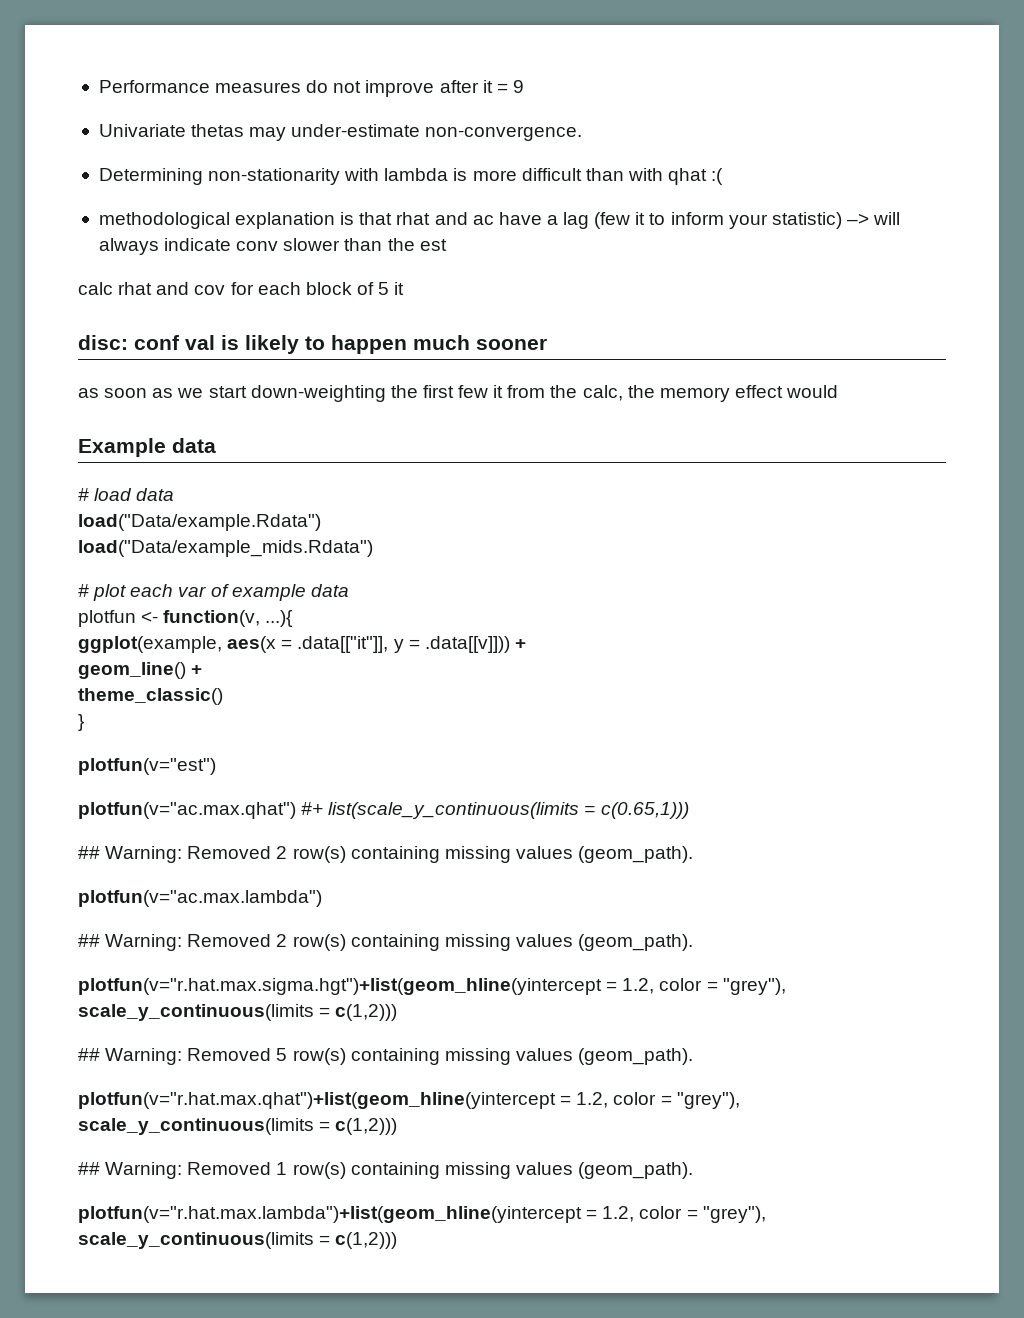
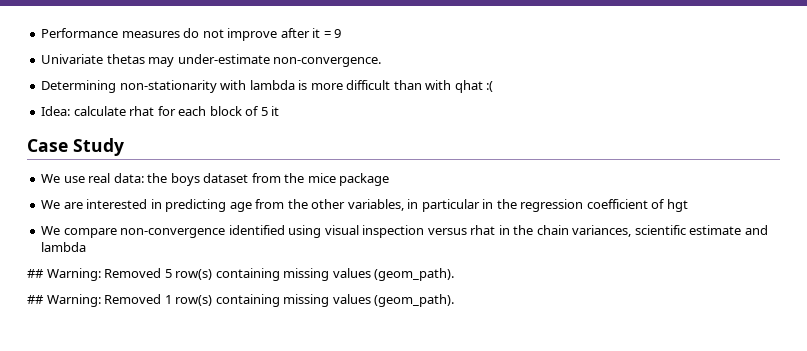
- methodological explanation is that rhat and ac have a lag (few it to inform your statistic) –> will always indicate conv slower than the est
- calc rhat and cov for each block of 5 it
+ Idea: calculate rhat for each block of 5 it
- disc: conf val is likely to happen much sooner
- as soon as we start down-weighting the first few it from the calc, the memory effect would
- Example data
- # load data
- load("Data/example.Rdata")
- load("Data/example_mids.Rdata")
- # plot each var of example data
- plotfun <- function(v, ...){
- ggplot(example, aes(x = .data[["it"]], y = .data[[v]])) +
- geom_line() +
- theme_classic()
- }
- plotfun(v="est")
- plotfun(v="ac.max.qhat") #+ list(scale_y_continuous(limits = c(0.65,1)))
- ## Warning: Removed 2 row(s) containing missing values (geom_path).
- plotfun(v="ac.max.lambda")
- ## Warning: Removed 2 row(s) containing missing values (geom_path).
- plotfun(v="r.hat.max.sigma.hgt")+list(geom_hline(yintercept = 1.2, color = "grey"), scale_y_continuous(limits = c(1,2)))
+ Case Study
+ We use real data: the boys dataset from the mice package
+ We are interested in predicting age from the other variables, in particular in the regression coefficient of hgt
+ We compare non-convergence identified using visual inspection versus rhat in the chain variances, scientific estimate and lambda
- plotfun(v="r.hat.max.qhat")+list(geom_hline(yintercept = 1.2, color = "grey"), scale_y_continuous(limits = c(1,2)))
- plotfun(v="r.hat.max.lambda")+list(geom_hline(yintercept = 1.2, color = "grey"), scale_y_continuous(limits = c(1,2)))

